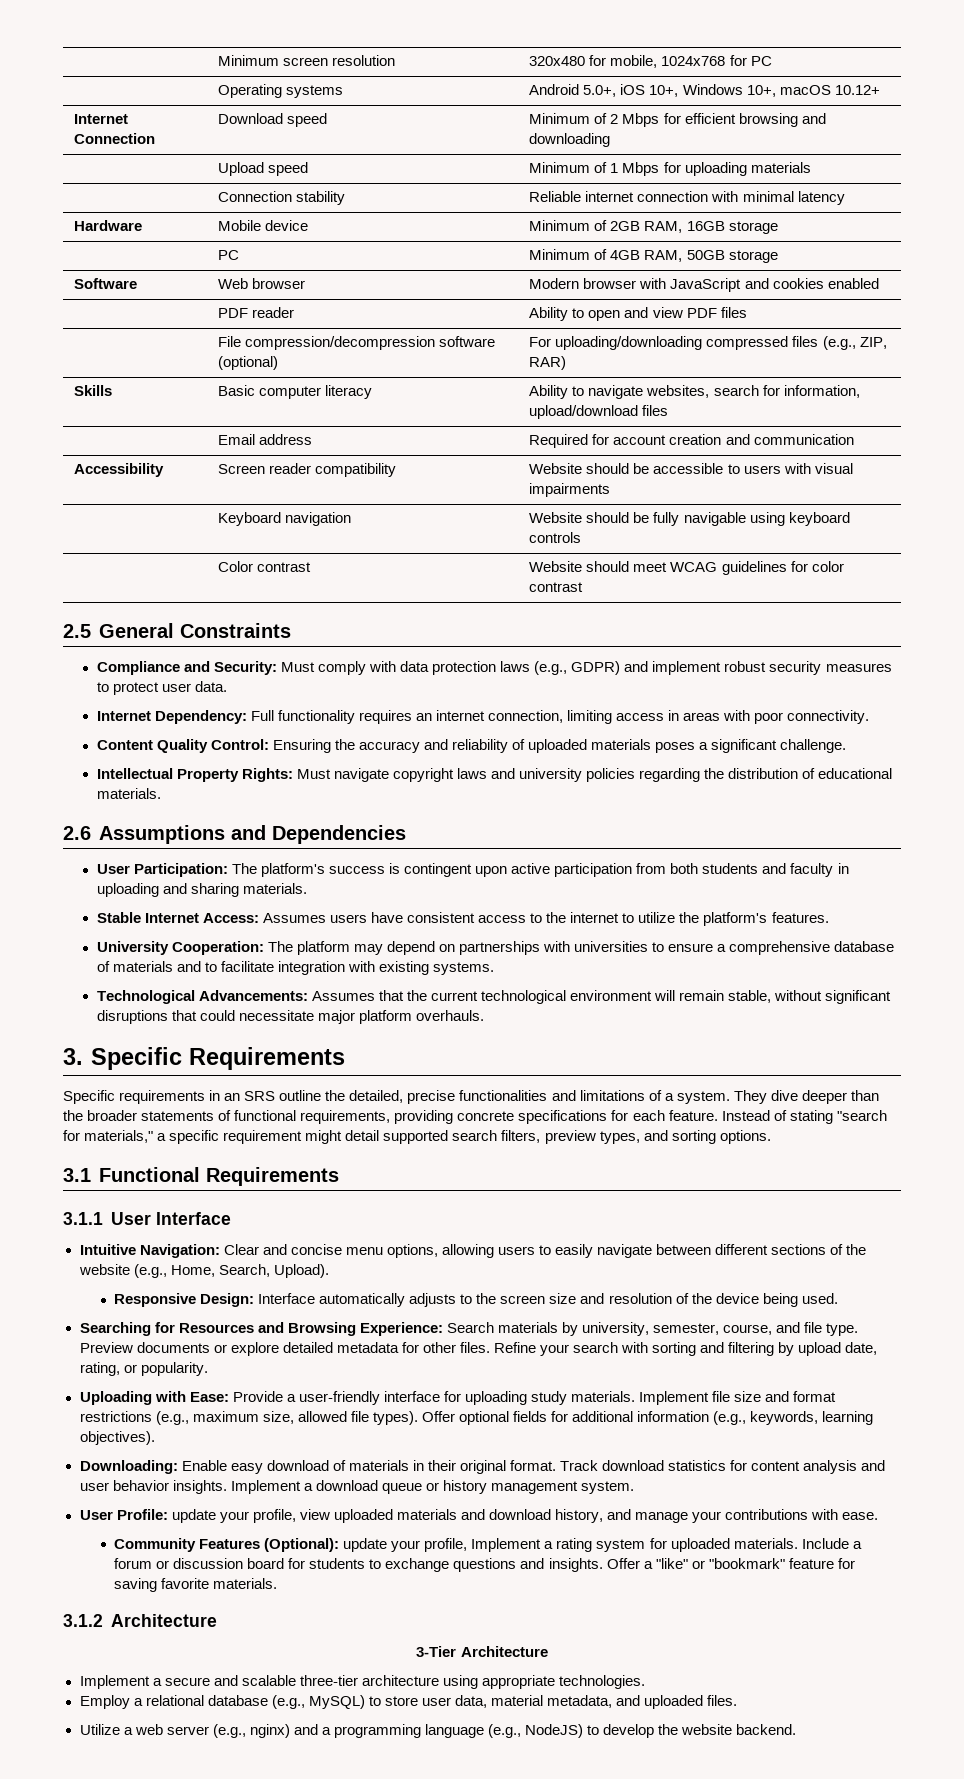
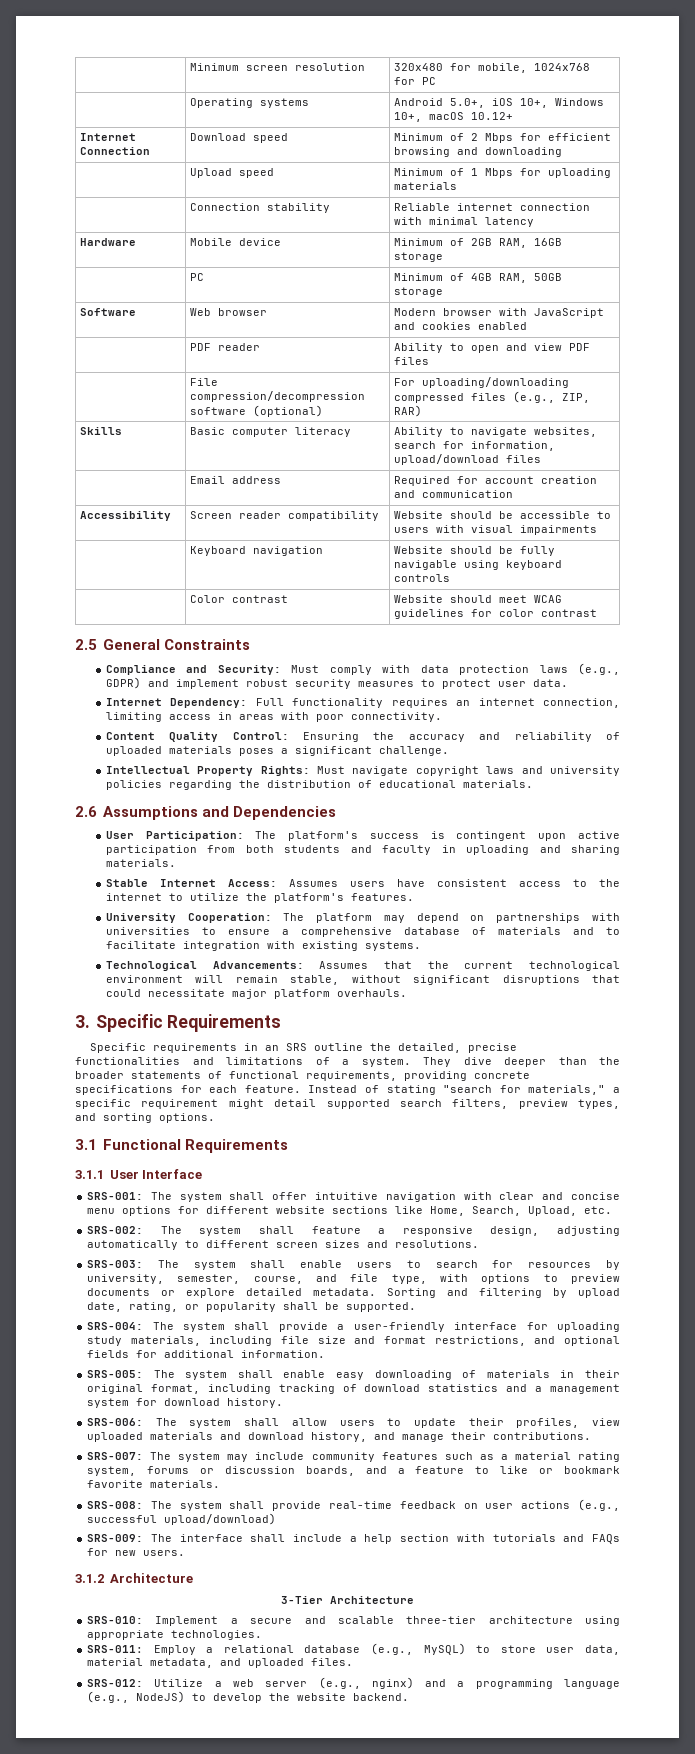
- Intuitive Navigation: Clear and concise menu options, allowing users to easily navigate between different sections of the website (e.g., Home, Search, Upload).
- Responsive Design: Interface automatically adjusts to the screen size and resolution of the device being used.
- Searching for Resources and Browsing Experience: Search materials by university, semester, course, and file type. Preview documents or explore detailed metadata for other files. Refine your search with sorting and filtering by upload date, rating, or popularity.
- Uploading with Ease: Provide a user-friendly interface for uploading study materials. Implement file size and format restrictions (e.g., maximum size, allowed file types). Offer optional fields for additional information (e.g., keywords, learning objectives).
- Downloading: Enable easy download of materials in their original format. Track download statistics for content analysis and user behavior insights. Implement a download queue or history management system.
- User Profile: update your profile, view uploaded materials and download history, and manage your contributions with ease.
- Community Features (Optional): update your profile, Implement a rating system for uploaded materials. Include a forum or discussion board for students to exchange questions and insights. Offer a "like" or "bookmark" feature for saving favorite materials.
+ SRS-001: The system shall offer intuitive navigation with clear and concise menu options for different website sections like Home, Search, Upload, etc.
+ SRS-002: The system shall feature a responsive design, adjusting automatically to different screen sizes and resolutions.
+ SRS-003: The system shall enable users to search for resources by university, semester, course, and file type, with options to preview documents or explore detailed metadata. Sorting and filtering by upload date, rating, or popularity shall be supported.
+ SRS-004: The system shall provide a user-friendly interface for uploading study materials, including file size and format restrictions, and optional fields for additional information.
+ SRS-005: The system shall enable easy downloading of materials in their original format, including tracking of download statistics and a management system for download history.
+ SRS-006: The system shall allow users to update their profiles, view uploaded materials and download history, and manage their contributions.
+ SRS-007: The system may include community features such as a material rating system, forums or discussion boards, and a feature to like or bookmark favorite materials.
+ SRS-008: The system shall provide real-time feedback on user actions (e.g., successful upload/download)
+ SRS-009: The interface shall include a help section with tutorials and FAQs for new users.
- Implement a secure and scalable three-tier architecture using appropriate technologies.
+ SRS-010: Implement a secure and scalable three-tier architecture using appropriate technologies.
- Employ a relational database (e.g., MySQL) to store user data, material metadata, and uploaded files.
+ SRS-011: Employ a relational database (e.g., MySQL) to store user data, material metadata, and uploaded files.
- Utilize a web server (e.g., nginx) and a programming language (e.g., NodeJS) to develop the website backend.
+ SRS-012: Utilize a web server (e.g., nginx) and a programming language (e.g., NodeJS) to develop the website backend.

